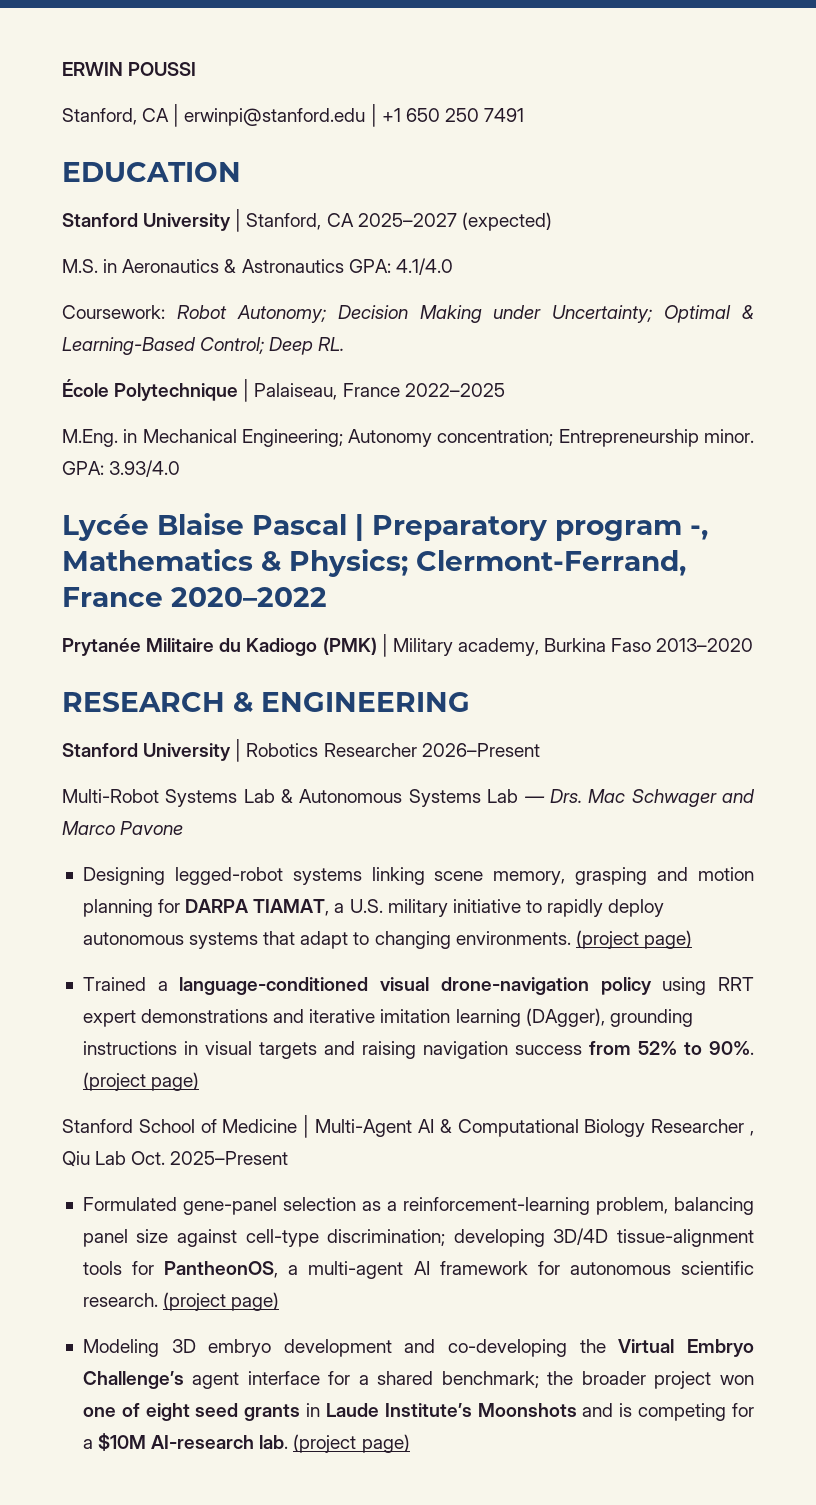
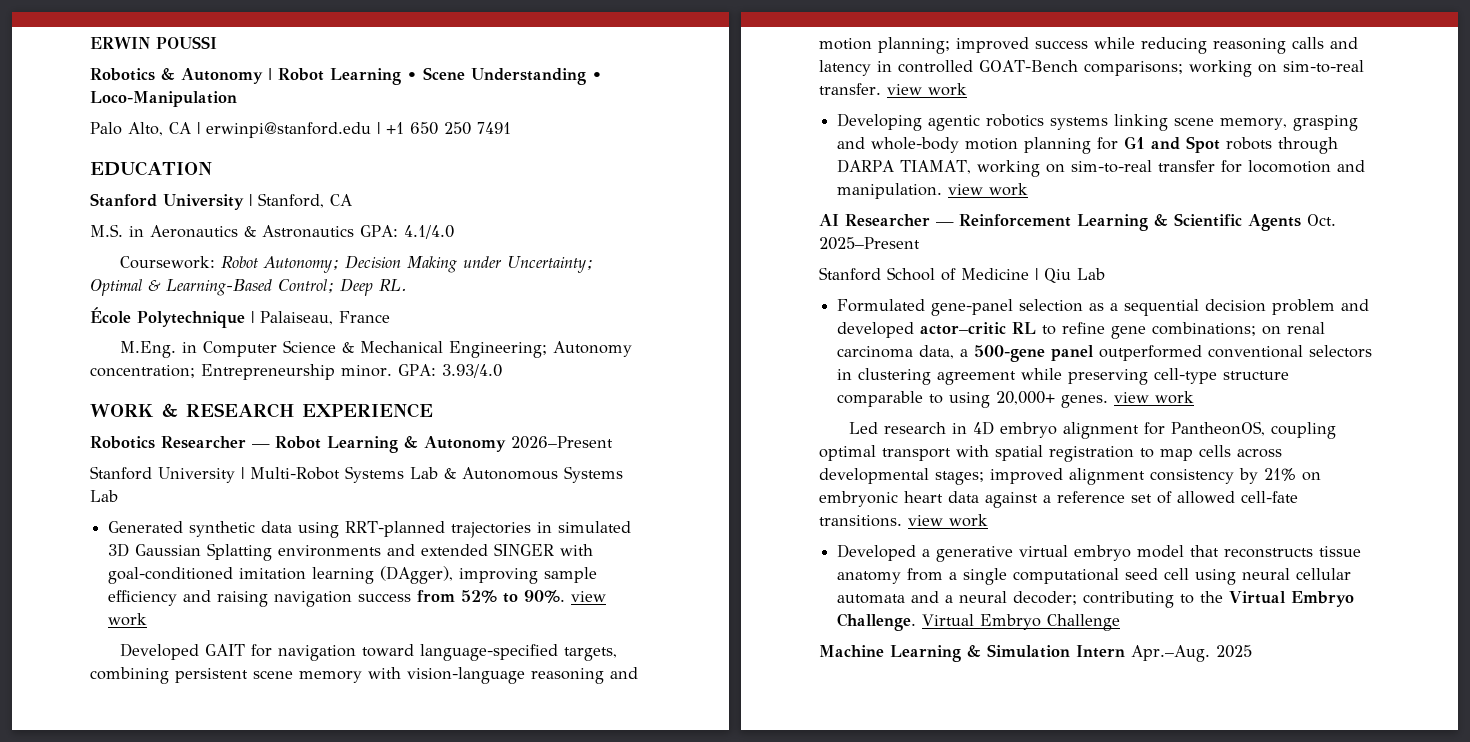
- Stanford, CA | erwinpi@stanford.edu | +1 650 250 7491
+ Robotics & Autonomy | Robot Learning • Scene Understanding • Loco-Manipulation
+ Palo Alto, CA | erwinpi@stanford.edu | +1 650 250 7491
- Stanford University | Stanford, CA 2025–2027 (expected)
+ Stanford University | Stanford, CA
- École Polytechnique | Palaiseau, France 2022–2025
+ École Polytechnique | Palaiseau, France
- M.Eng. in Mechanical Engineering; Autonomy concentration; Entrepreneurship minor.
+ M.Eng. in Computer Science & Mechanical Engineering; Autonomy concentration; Entrepreneurship minor.
- Lycée Blaise Pascal | Preparatory program -, Mathematics & Physics; Clermont-Ferrand, France 2020–2022
- Prytanée Militaire du Kadiogo (PMK) | Military academy, Burkina Faso 2013–2020
- RESEARCH & ENGINEERING
- Stanford University | Robotics Researcher 2026–Present
- Multi-Robot Systems Lab & Autonomous Systems Lab — Drs. Mac Schwager and Marco Pavone
- Designing legged-robot systems linking scene memory, grasping and motion planning for DARPA TIAMAT, a U.S. military initiative to rapidly deploy autonomous systems that adapt to changing environments. (project page)
- Trained a language-conditioned visual drone-navigation policy using RRT expert demonstrations and iterative imitation learning (DAgger), grounding instructions in visual targets and raising navigation success from 52% to 90%. (project page)
+ WORK & RESEARCH EXPERIENCE
+ Robotics Researcher — Robot Learning & Autonomy 2026–Present
+ Stanford University | Multi-Robot Systems Lab & Autonomous Systems Lab
+ Generated synthetic data using RRT-planned trajectories in simulated 3D Gaussian Splatting environments and extended SINGER with goal-conditioned imitation learning (DAgger), improving sample efficiency and raising navigation success from 52% to 90%. view work
+ Developed GAIT for navigation toward language-specified targets, combining persistent scene memory with vision-language reasoning and motion planning; improved success while reducing reasoning calls and latency in controlled GOAT-Bench comparisons; working on sim-to-real transfer. view work
+ Developing agentic robotics systems linking scene memory, grasping and whole-body motion planning for G1 and Spot robots through DARPA TIAMAT, working on sim-to-real transfer for locomotion and manipulation. view work
+ AI Researcher — Reinforcement Learning & Scientific Agents Oct. 2025–Present
- Stanford School of Medicine | Multi-Agent AI & Computational Biology Researcher , Qiu Lab Oct. 2025–Present
+ Stanford School of Medicine | Qiu Lab
- Formulated gene-panel selection as a reinforcement-learning problem, balancing panel size against cell-type discrimination; developing 3D/4D tissue-alignment tools for PantheonOS, a multi-agent AI framework for autonomous scientific research. (project page)
- Modeling 3D embryo development and co-developing the Virtual Embryo Challenge’s agent interface for a shared benchmark; the broader project won one of eight seed grants in Laude Institute’s Moonshots and is competing for a $10M AI-research lab. (project page)
+ Formulated gene-panel selection as a sequential decision problem and developed actor–critic RL to refine gene combinations; on renal carcinoma data, a 500-gene panel outperformed conventional selectors in clustering agreement while preserving cell-type structure comparable to using 20,000+ genes. view work
+ Led research in 4D embryo alignment for PantheonOS, coupling optimal transport with spatial registration to map cells across developmental stages; improved alignment consistency by 21% on embryonic heart data against a reference set of allowed cell-fate transitions. view work
+ Developed a generative virtual embryo model that reconstructs tissue anatomy from a single computational seed cell using neural cellular automata and a neural decoder; contributing to the Virtual Embryo Challenge. Virtual Embryo Challenge
+ Machine Learning & Simulation Intern Apr.–Aug. 2025

